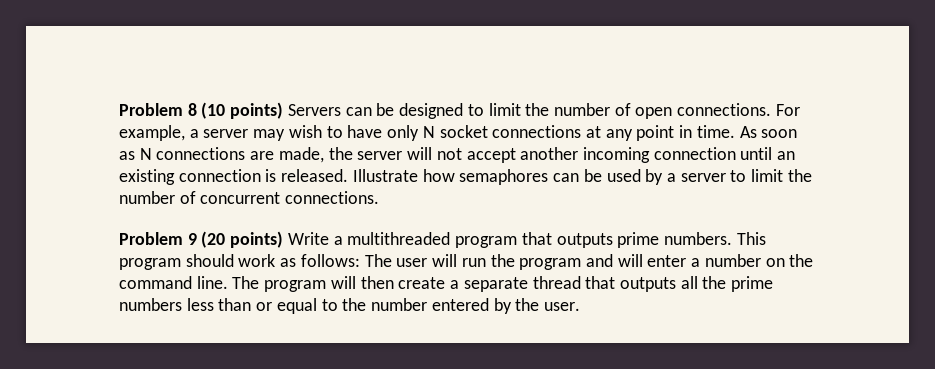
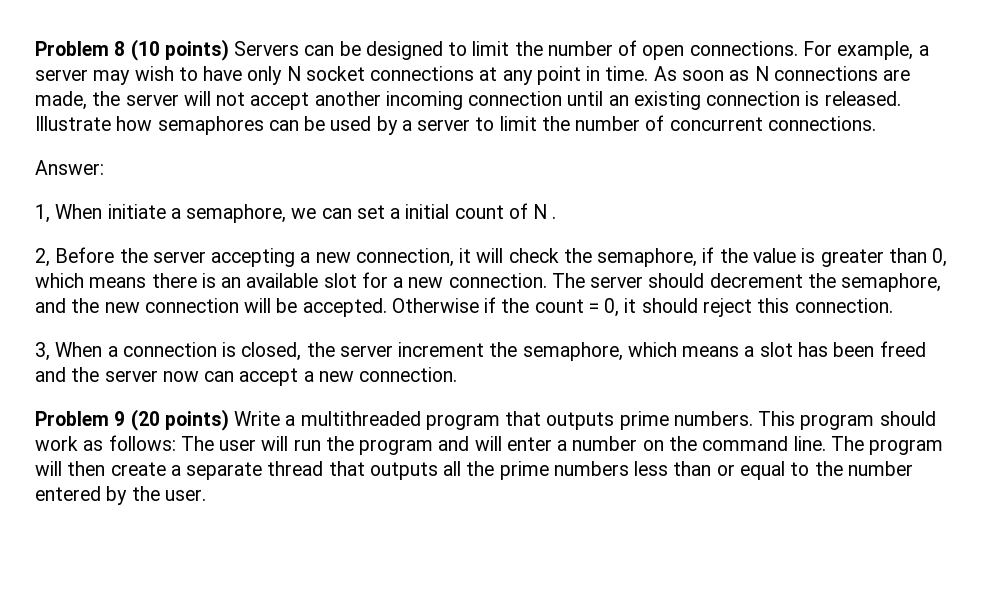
+ Answer:
+ 1, When initiate a semaphore, we can set a initial count of N .
+ 2, Before the server accepting a new connection, it will check the semaphore, if the value is greater than 0, which means there is an available slot for a new connection. The server should decrement the semaphore, and the new connection will be accepted. Otherwise if the count = 0, it should reject this connection.
+ 3, When a connection is closed, the server increment the semaphore, which means a slot has been freed and the server now can accept a new connection.

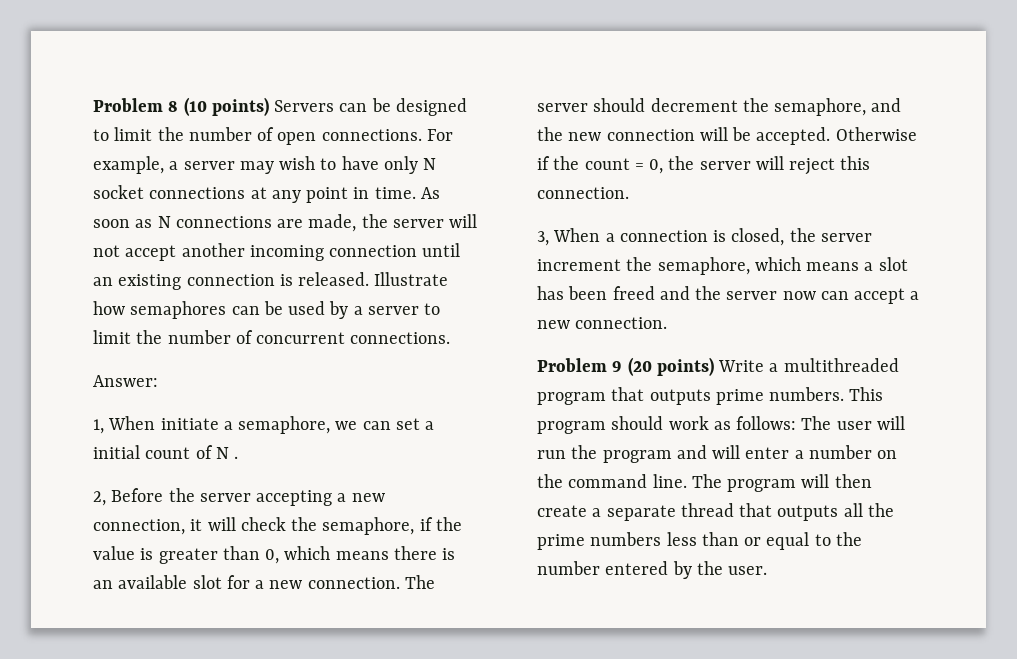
- Otherwise if the count = 0, it should reject this connection.
+ Otherwise if the count = 0, the server will reject this connection.

